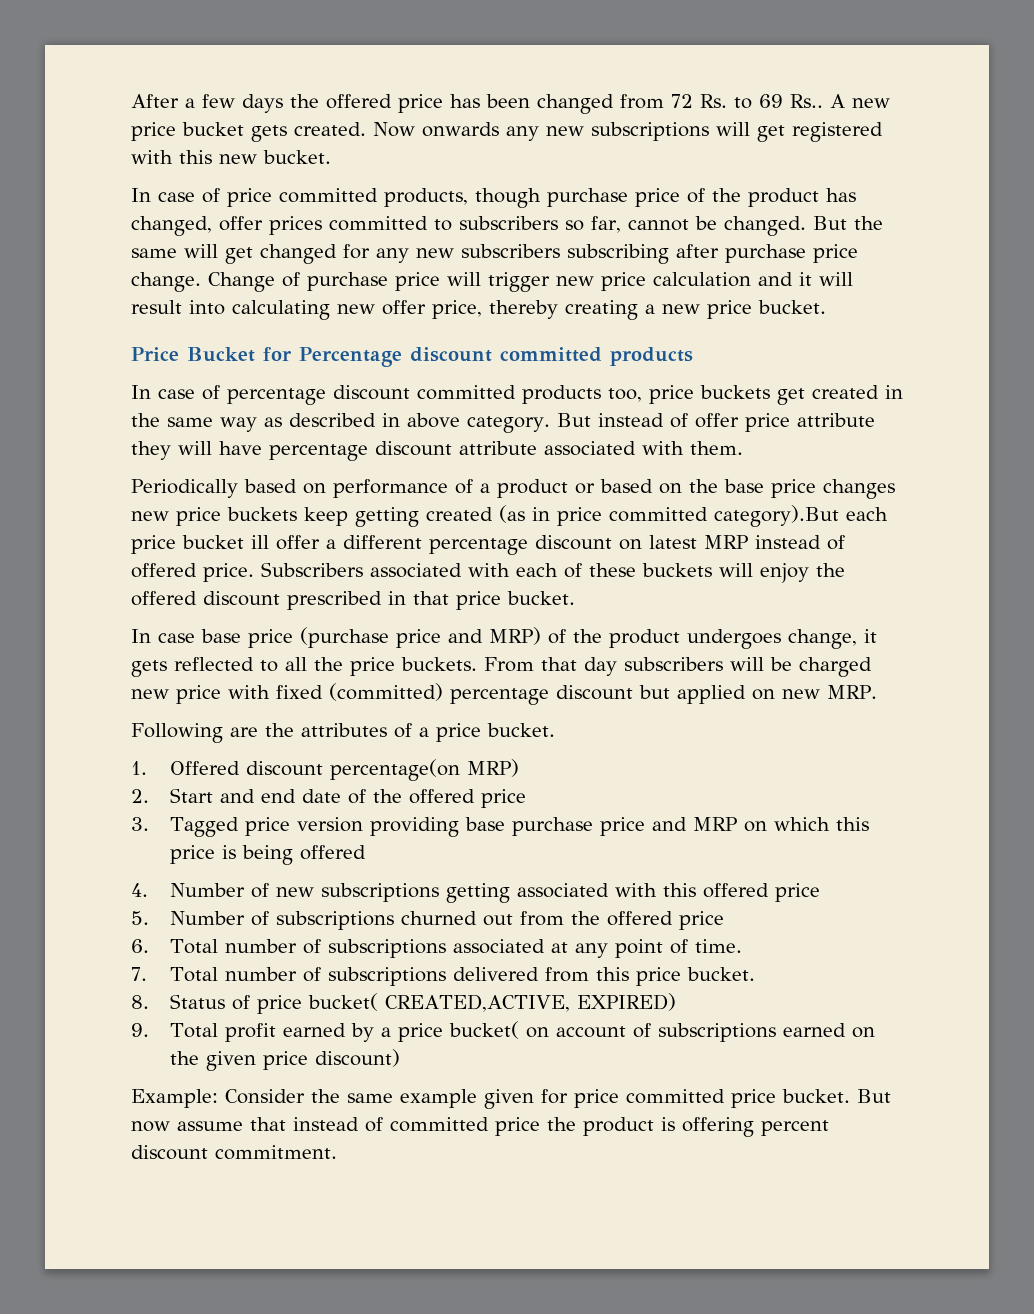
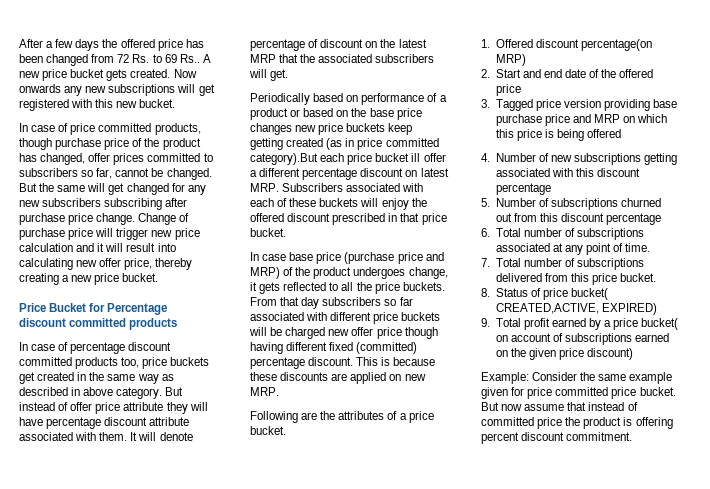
+ It will denote percentage of discount on the latest MRP that the associated subscribers will get.
- Periodically based on performance of a product or based on the base price changes new price buckets keep getting created (as in price committed category).But each price bucket ill offer a different percentage discount on latest MRP instead of offered price. Subscribers associated with each of these buckets will enjoy the offered discount prescribed in that price bucket.
+ Periodically based on performance of a product or based on the base price changes new price buckets keep getting created (as in price committed category).But each price bucket ill offer a different percentage discount on latest MRP. Subscribers associated with each of these buckets will enjoy the offered discount prescribed in that price bucket.
- From that day subscribers will be charged new price with fixed (committed) percentage discount but applied on new MRP.
+ From that day subscribers so far associated with different price buckets will be charged new offer price though having different fixed (committed) percentage discount. This is because these discounts are applied on new MRP.
- 4. Number of new subscriptions getting associated with this offered price
+ 4. Number of new subscriptions getting associated with this discount percentage
- 5. Number of subscriptions churned out from the offered price
+ 5. Number of subscriptions churned out from this discount percentage

